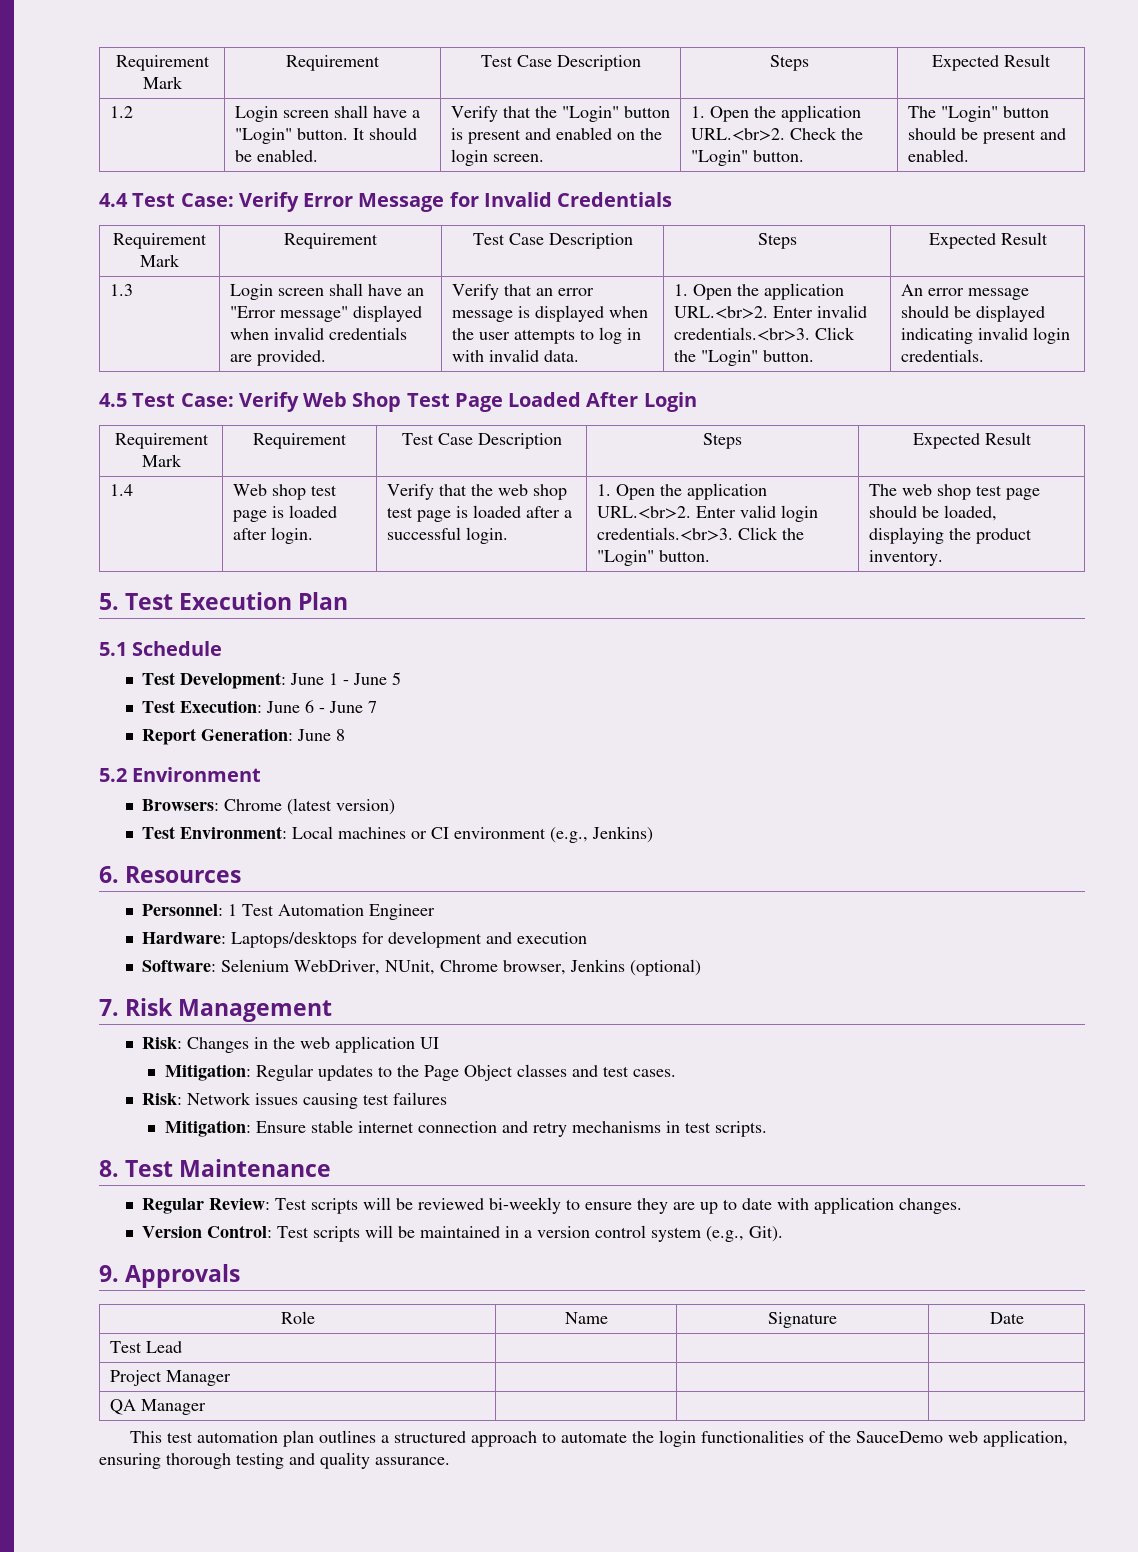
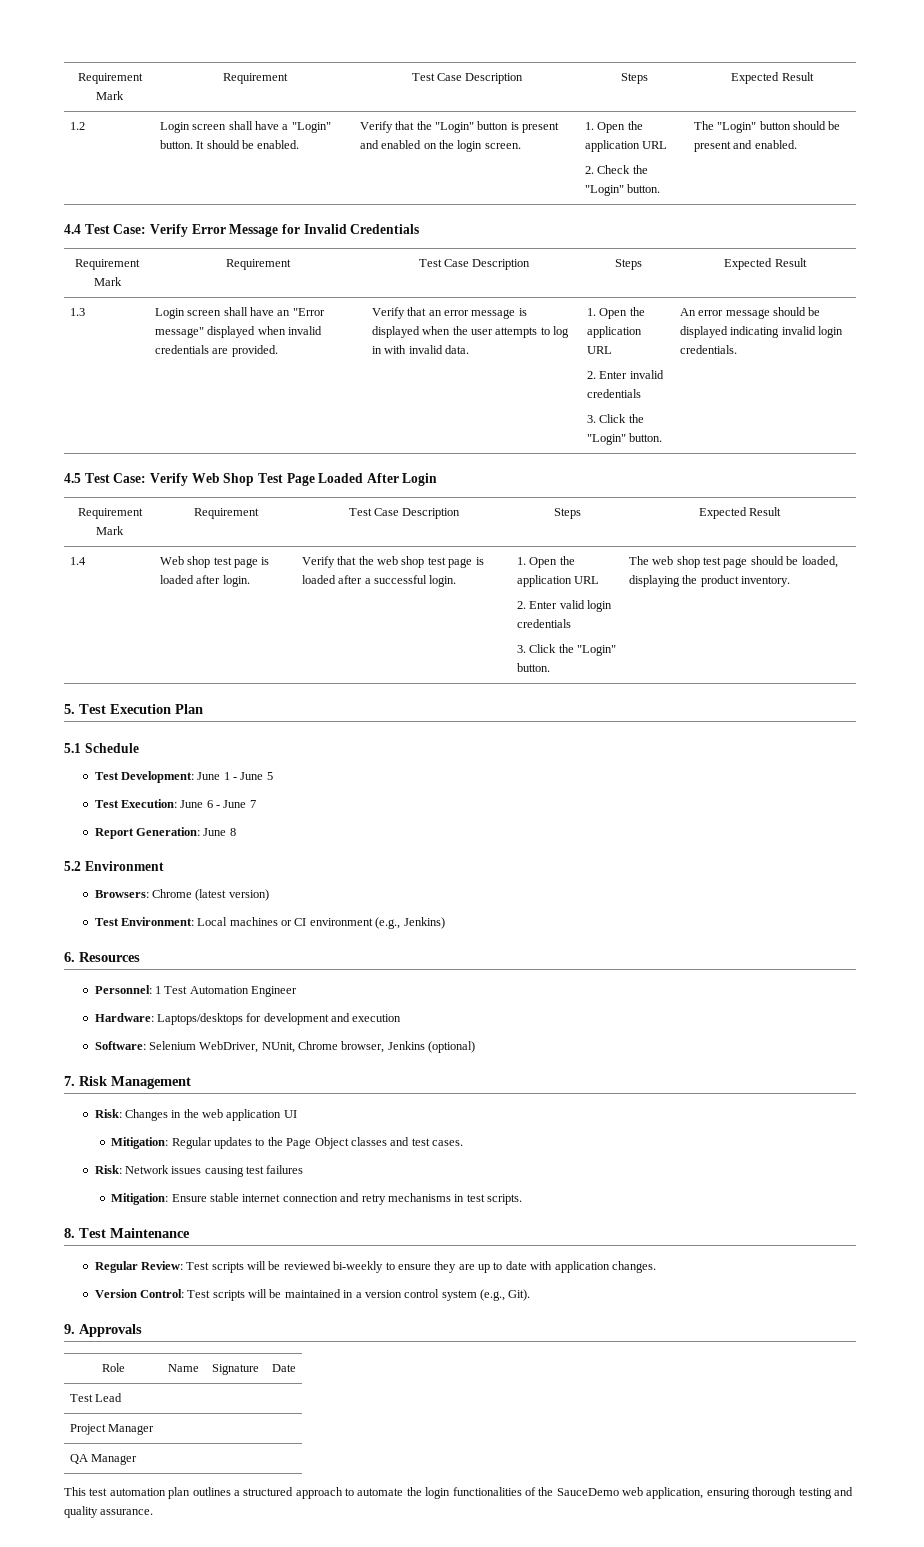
- Verify that the "Login" button is present and enabled on the login screen. | 1. Open the application URL.<br>2. Check the "Login" button.
+ Verify that the "Login" button is present and enabled on the login screen. | 1. Open the application URL
+ 2. Check the "Login" button.
- Verify that an error message is displayed when the user attempts to log in with invalid data. | 1. Open the application URL.<br>2. Enter invalid credentials.<br>3. Click the "Login" button.
+ Verify that an error message is displayed when the user attempts to log in with invalid data. | 1. Open the application URL
+ 2. Enter invalid credentials
+ 3. Click the "Login" button.
- Verify that the web shop test page is loaded after a successful login. | 1. Open the application URL.<br>2. Enter valid login credentials.<br>3. Click the "Login" button.
+ Verify that the web shop test page is loaded after a successful login. | 1. Open the application URL
+ 2. Enter valid login credentials
+ 3. Click the "Login" button.

